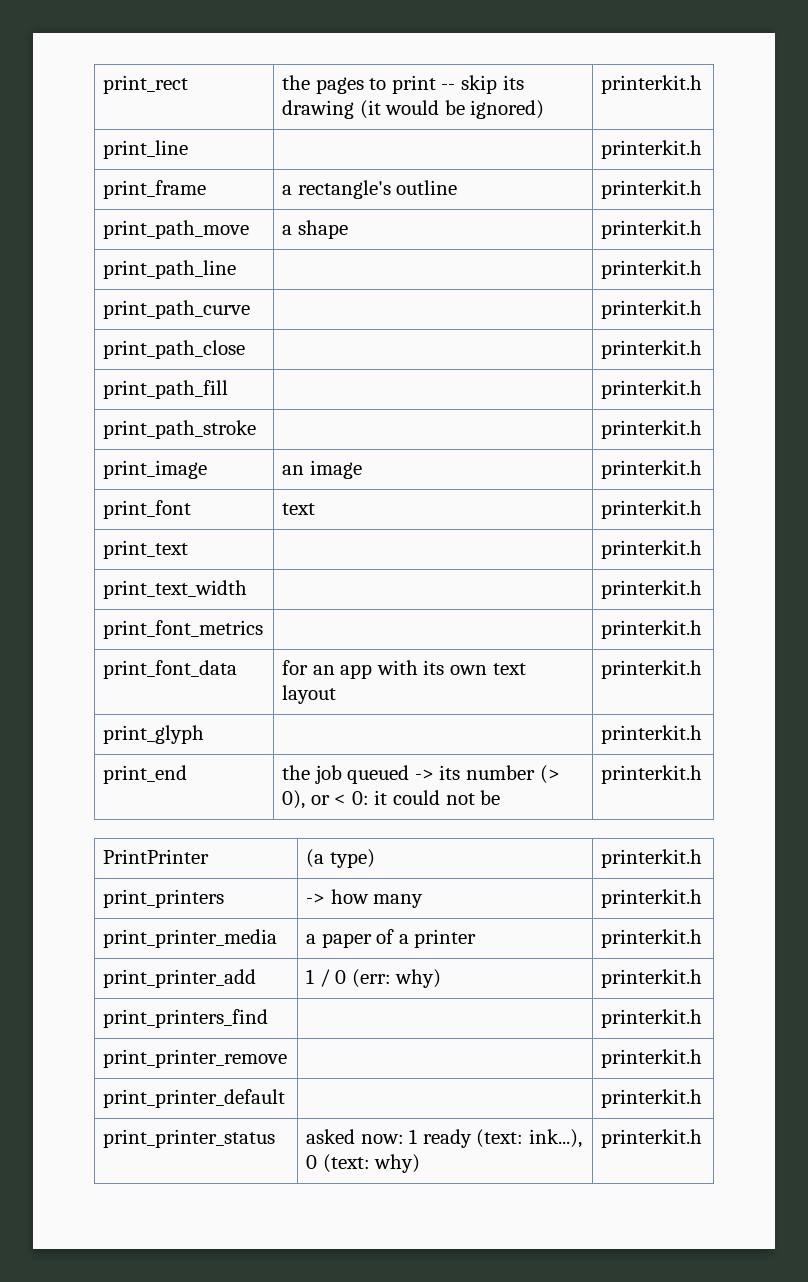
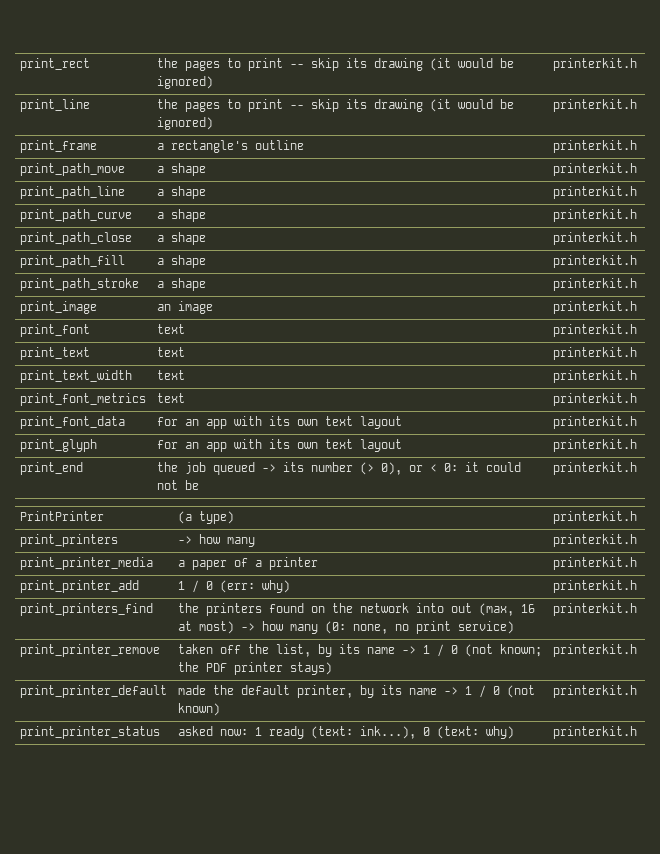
- print_line | | printerkit.h
+ print_line | the pages to print -- skip its drawing (it would be ignored) | printerkit.h
- print_path_line | | printerkit.h
+ print_path_line | a shape | printerkit.h
- print_path_curve | | printerkit.h
+ print_path_curve | a shape | printerkit.h
- print_path_close | | printerkit.h
+ print_path_close | a shape | printerkit.h
- print_path_fill | | printerkit.h
+ print_path_fill | a shape | printerkit.h
- print_path_stroke | | printerkit.h
+ print_path_stroke | a shape | printerkit.h
- print_text | | printerkit.h
+ print_text | text | printerkit.h
- print_text_width | | printerkit.h
+ print_text_width | text | printerkit.h
- print_font_metrics | | printerkit.h
+ print_font_metrics | text | printerkit.h
- print_glyph | | printerkit.h
+ print_glyph | for an app with its own text layout | printerkit.h
- print_printers_find | | printerkit.h
- print_printer_remove | | printerkit.h
- print_printer_default | | printerkit.h
+ print_printers_find | the printers found on the network into out (max, 16 at most) -> how many (0: none, no print service) | printerkit.h
+ print_printer_remove | taken off the list, by its name -> 1 / 0 (not known; the PDF printer stays) | printerkit.h
+ print_printer_default | made the default printer, by its name -> 1 / 0 (not known) | printerkit.h

